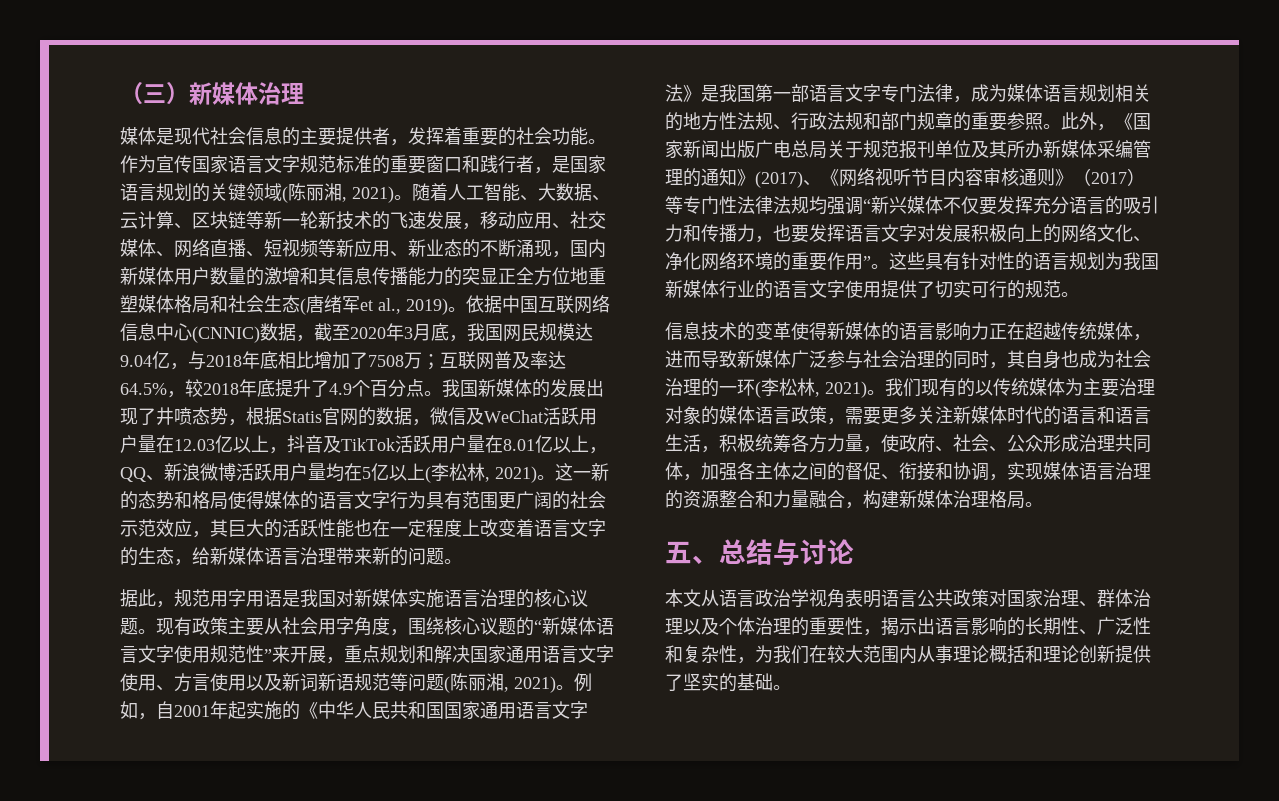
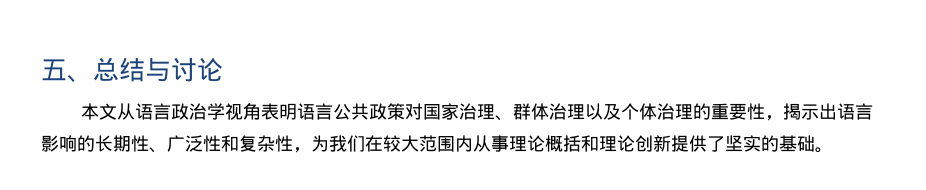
- （三）新媒体治理
- 媒体是现代社会信息的主要提供者，发挥着重要的社会功能。作为宣传国家语言文字规范标准的重要窗口和践行者，是国家语言规划的关键领域(陈丽湘, 2021)。随着人工智能、大数据、云计算、区块链等新一轮新技术的飞速发展，移动应用、社交媒体、网络直播、短视频等新应用、新业态的不断涌现，国内新媒体用户数量的激增和其信息传播能力的突显正全方位地重塑媒体格局和社会生态(唐绪军et al., 2019)。依据中国互联网络信息中心(CNNIC)数据，截至2020年3月底，我国网民规模达9.04亿，与2018年底相比增加了7508万；互联网普及率达64.5%，较2018年底提升了4.9个百分点。我国新媒体的发展出现了井喷态势，根据Statis官网的数据，微信及WeChat活跃用户量在12.03亿以上，抖音及TikTok活跃用户量在8.01亿以上，QQ、新浪微博活跃用户量均在5亿以上(李松林, 2021)。这一新的态势和格局使得媒体的语言文字行为具有范围更广阔的社会示范效应，其巨大的活跃性能也在一定程度上改变着语言文字的生态，给新媒体语言治理带来新的问题。
- 据此，规范用字用语是我国对新媒体实施语言治理的核心议题。现有政策主要从社会用字角度，围绕核心议题的“新媒体语言文字使用规范性”来开展，重点规划和解决国家通用语言文字使用、方言使用以及新词新语规范等问题(陈丽湘, 2021)。例如，自2001年起实施的《中华人民共和国国家通用语言文字法》是我国第一部语言文字专门法律，成为媒体语言规划相关的地方性法规、行政法规和部门规章的重要参照。此外，《国家新闻出版广电总局关于规范报刊单位及其所办新媒体采编管理的通知》(2017)、《网络视听节目内容审核通则》（2017）等专门性法律法规均强调“新兴媒体不仅要发挥充分语言的吸引力和传播力，也要发挥语言文字对发展积极向上的网络文化、净化网络环境的重要作用”。这些具有针对性的语言规划为我国新媒体行业的语言文字使用提供了切实可行的规范。
- 信息技术的变革使得新媒体的语言影响力正在超越传统媒体，进而导致新媒体广泛参与社会治理的同时，其自身也成为社会治理的一环(李松林, 2021)。我们现有的以传统媒体为主要治理对象的媒体语言政策，需要更多关注新媒体时代的语言和语言生活，积极统筹各方力量，使政府、社会、公众形成治理共同体，加强各主体之间的督促、衔接和协调，实现媒体语言治理的资源整合和力量融合，构建新媒体治理格局。

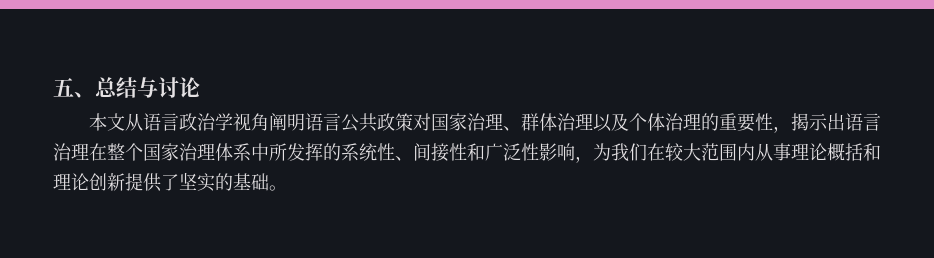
- 本文从语言政治学视角表明语言公共政策对国家治理、群体治理以及个体治理的重要性，揭示出语言影响的长期性、广泛性和复杂性，为我们在较大范围内从事理论概括和理论创新提供了坚实的基础。
+ 本文从语言政治学视角阐明语言公共政策对国家治理、群体治理以及个体治理的重要性，揭示出语言治理在整个国家治理体系中所发挥的系统性、间接性和广泛性影响，为我们在较大范围内从事理论概括和理论创新提供了坚实的基础。

